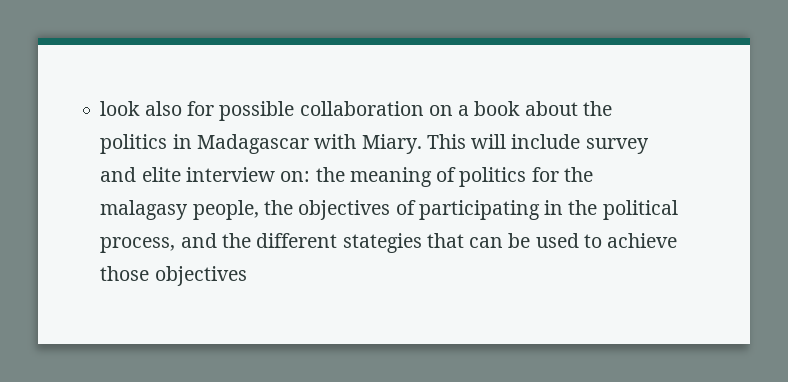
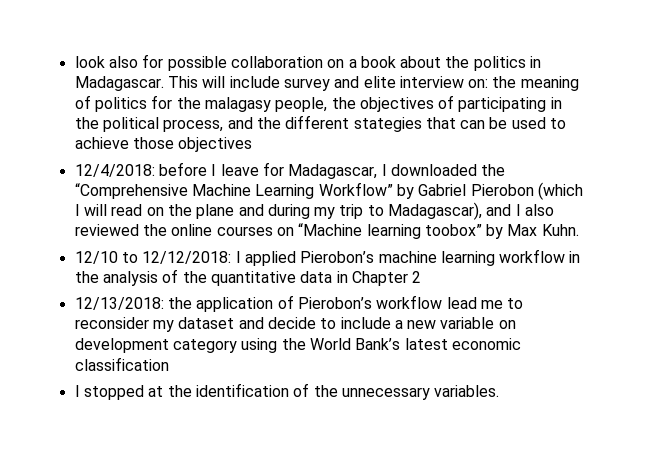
- look also for possible collaboration on a book about the politics in Madagascar with Miary.
+ look also for possible collaboration on a book about the politics in Madagascar.
+ 12/4/2018: before I leave for Madagascar, I downloaded the “Comprehensive Machine Learning Workflow” by Gabriel Pierobon (which I will read on the plane and during my trip to Madagascar), and I also reviewed the online courses on “Machine learning toobox” by Max Kuhn.
+ 12/10 to 12/12/2018: I applied Pierobon’s machine learning workflow in the analysis of the quantitative data in Chapter 2
+ 12/13/2018: the application of Pierobon’s workflow lead me to reconsider my dataset and decide to include a new variable on development category using the World Bank’s latest economic classification
+ I stopped at the identification of the unnecessary variables.

